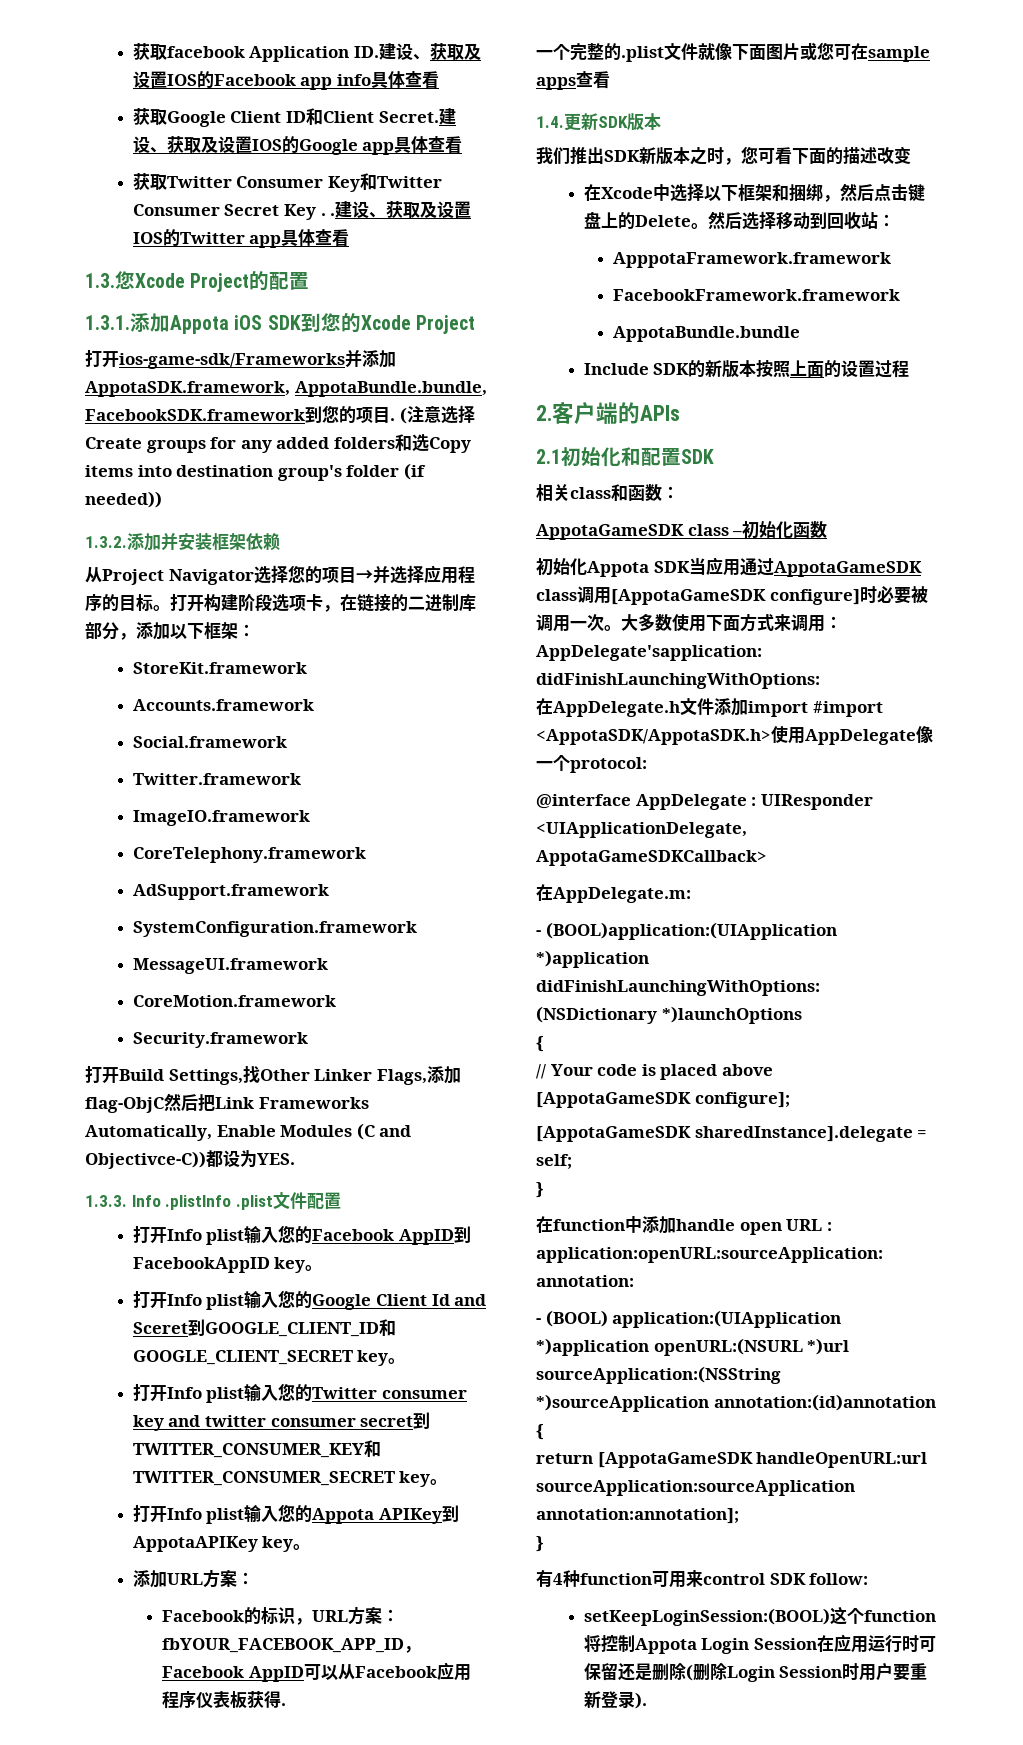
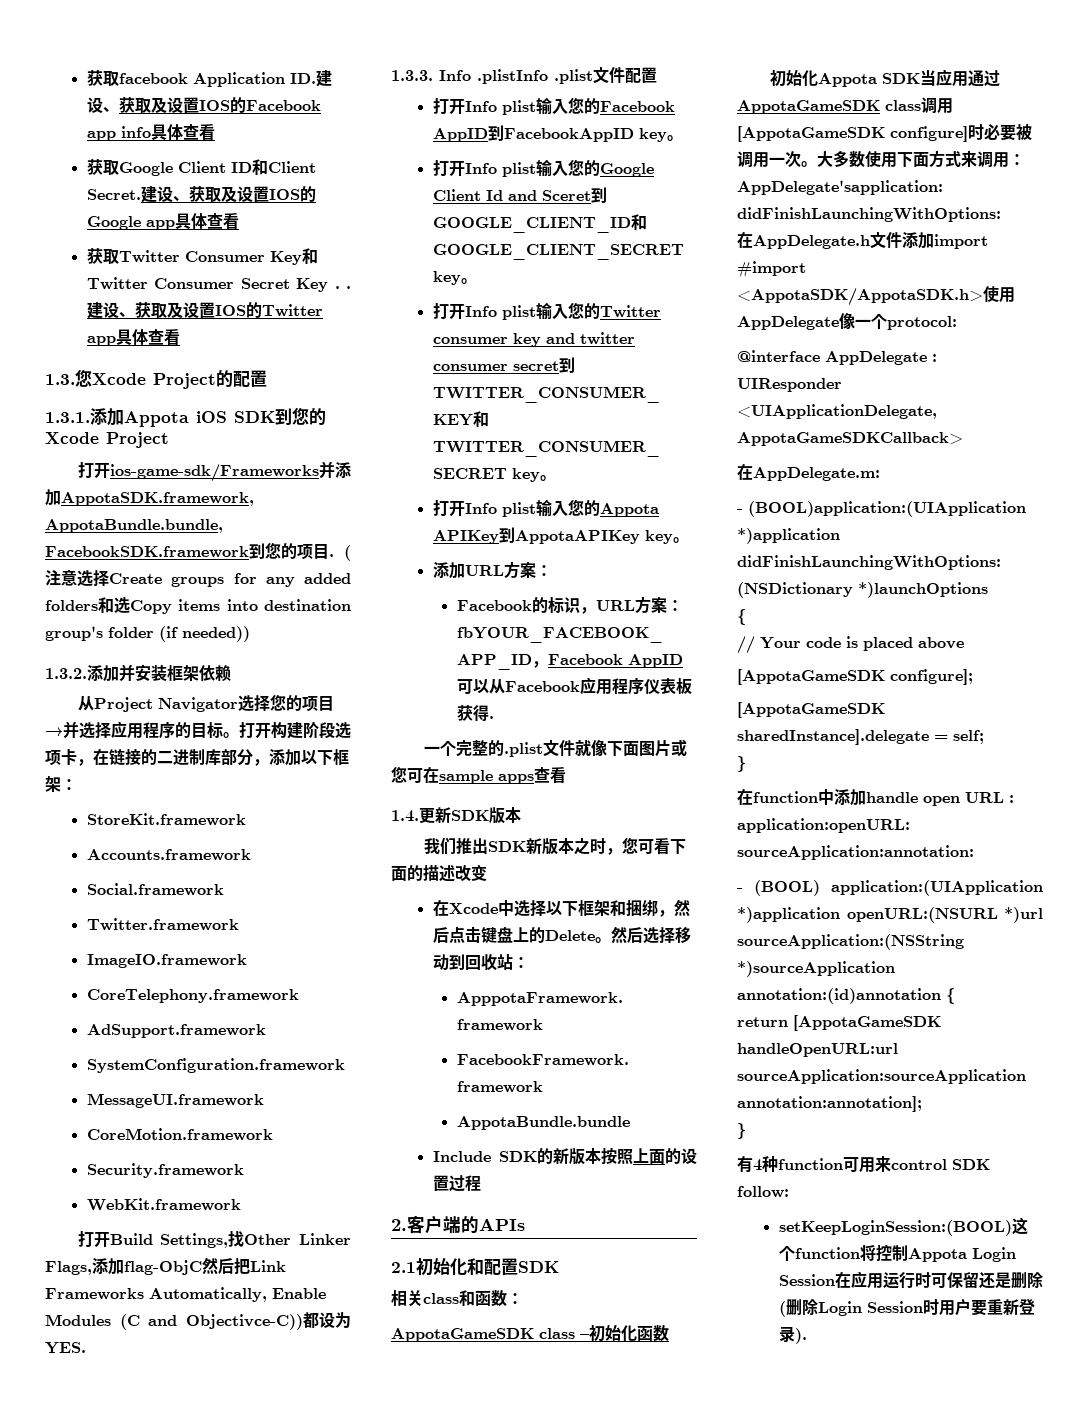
+ WebKit.framework

